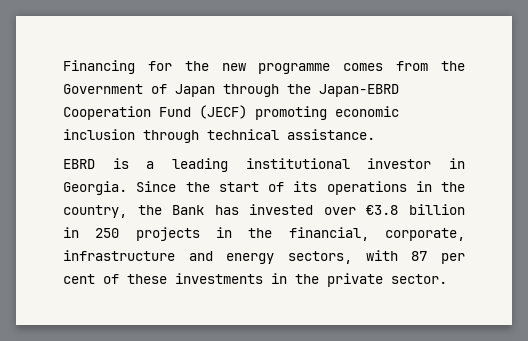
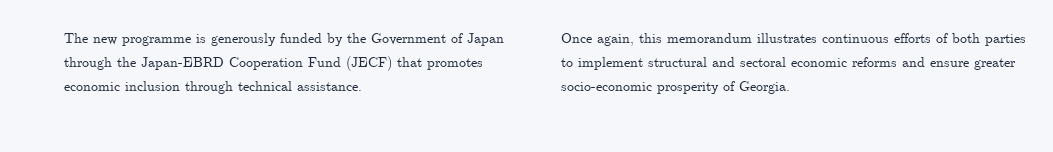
- Financing for the new programme comes from the Government of Japan through the Japan-EBRD Cooperation Fund (JECF) promoting economic inclusion through technical assistance.
+ The new programme is generously funded by the Government of Japan through the Japan-EBRD Cooperation Fund (JECF) that promotes economic inclusion through technical assistance.
- EBRD is a leading institutional investor in Georgia. Since the start of its operations in the country, the Bank has invested over €3.8 billion in 250 projects in the financial, corporate, infrastructure and energy sectors, with 87 per cent of these investments in the private sector.
+ Once again, this memorandum illustrates continuous efforts of both parties to implement structural and sectoral economic reforms and ensure greater socio-economic prosperity of Georgia.

